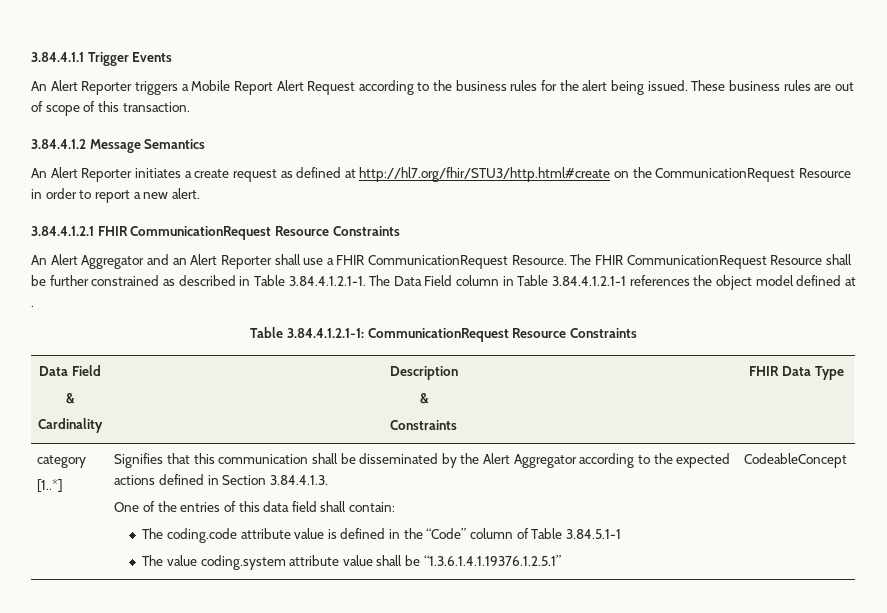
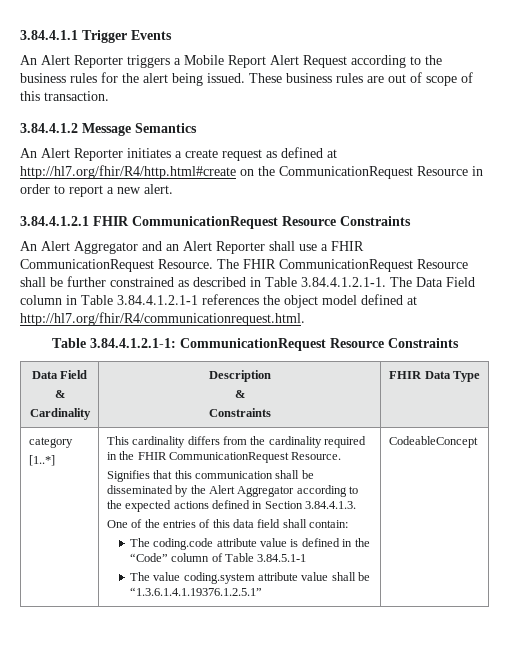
- An Alert Reporter initiates a create request as defined at http://hl7.org/fhir/STU3/http.html#create on the CommunicationRequest Resource in order to report a new alert.
+ An Alert Reporter initiates a create request as defined at http://hl7.org/fhir/R4/http.html#create on the CommunicationRequest Resource in order to report a new alert.
- The FHIR CommunicationRequest Resource shall be further constrained as described in Table 3.84.4.1.2.1-1. The Data Field column in Table 3.84.4.1.2.1-1 references the object model defined at .
+ The FHIR CommunicationRequest Resource shall be further constrained as described in Table 3.84.4.1.2.1-1. The Data Field column in Table 3.84.4.1.2.1-1 references the object model defined at http://hl7.org/fhir/R4/communicationrequest.html.
+ This cardinality differs from the cardinality required in the FHIR CommunicationRequest Resource.

